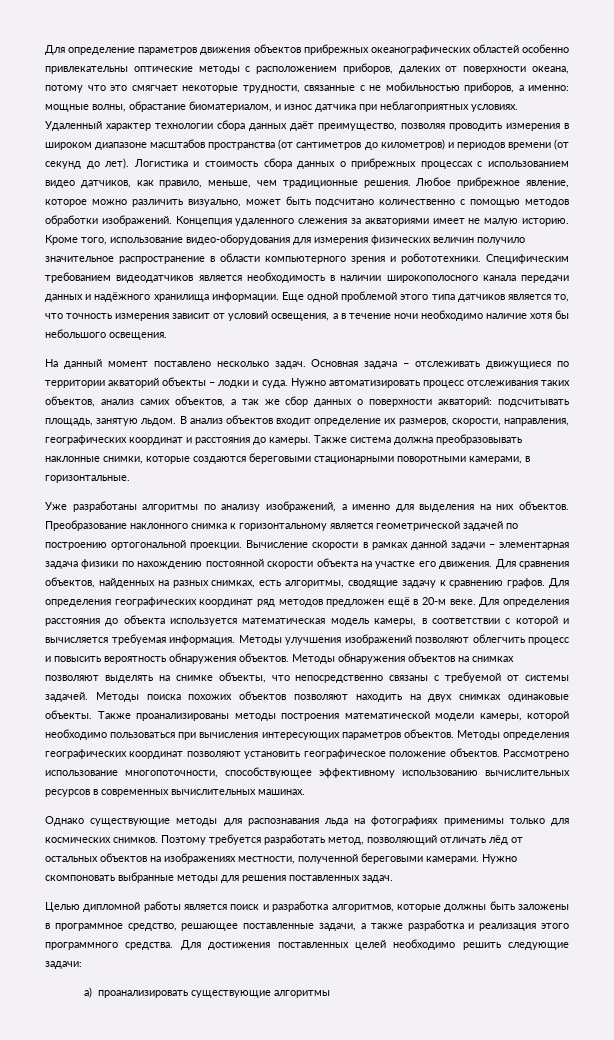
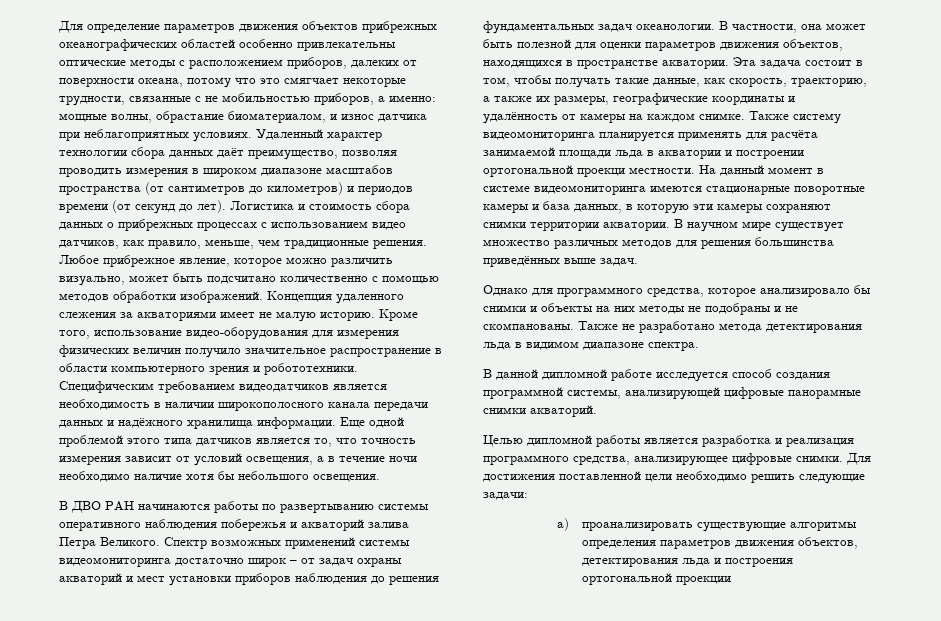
- На данный момент поставлено несколько задач. Основная задача – отслеживать движущиеся по территории акваторий объекты – лодки и суда. Нужно автоматизировать процесс отслеживания таких объектов, анализ самих объектов, а так же сбор данных о поверхности акваторий: подсчитывать площадь, занятую льдом. В анализ объектов входит определение их размеров, скорости, направления, географических координат и расстояния до камеры. Также система должна преобразовывать наклонные снимки, которые создаются береговыми стационарными поворотными камерами, в горизонтальные.
- Уже разработаны алгоритмы по анализу изображений, а именно для выделения на них объектов. Преобразование наклонного снимка к горизонтальному является геометрической задачей по построению ортогональной проекции. Вычисление скорости в рамках данной задачи – элементарная задача физики по нахождению постоянной скорости объекта на участке его движения. Для сравнения объектов, найденных на разных снимках, есть алгоритмы, сводящие задачу к сравнению графов. Для определения географических координат ряд методов предложен ещё в 20-м веке. Для определения расстояния до объекта используется математическая модель камеры, в соответствии с которой и вычисляется требуемая информация. Методы улучшения изображений позволяют облегчить процесс и повысить вероятность обнаружения объектов. Методы обнаружения объектов на снимках позволяют выделять на снимке объекты, что непосредственно связаны с требуемой от системы задачей. Методы поиска похожих объектов позволяют находить на двух снимках одинаковые объекты. Также проанализированы методы построения математической модели камеры, которой необходимо пользоваться при вычисления интересующих параметров объектов. Методы определения географических координат позволяют установить географическое положение объектов. Рассмотрено использование многопоточности, способствующее эффективному использованию вычислительных ресурсов в современных вычислительных машинах.
- Однако существующие методы для распознавания льда на фотографиях применимы только для космических снимков. Поэтому требуется разработать метод, позволяющий отличать лёд от остальных объектов на изображениях местности, полученной береговыми камерами. Нужно скомпоновать выбранные методы для решения поставленных задач.
- Целью дипломной работы является поиск и разработка алгоритмов, которые должны быть заложены в программное средство, решающее поставленные задачи, а также разработка и реализация этого программного средства. Для достижения поставленных целей необходимо решить следующие задачи:
+ В ДВО РАН начинаются работы по развертыванию системы оперативного наблюдения побережья и акваторий залива Петра Великого. Спектр возможных применений системы видеомониторинга достаточно широк – от задач охраны акваторий и мест установки приборов наблюдения до решения фундаментальных задач океанологии. В частности, она может быть полезной для оценки параметров движения объектов, находящихся в пространстве акватории. Эта задача состоит в том, чтобы получать такие данные, как скорость, траекторию, а также их размеры, географические координаты и удалённость от камеры на каждом снимке. Также систему видеомониторинга планируется применять для расчёта занимаемой площади льда в акватории и построении ортогональной проекци местности. На данный момент в системе видеомониторинга имеются стационарные поворотные камеры и база данных, в которую эти камеры сохраняют снимки территории акватории. В научном мире существует множество различных методов для решения большинства приведённых выше задач.
+ Однако для программного средства, которое анализировало бы снимки и объекты на них методы не подобраны и не скомпанованы. Также не разработано метода детектирования льда в видимом диапазоне спектра.
+ В данной дипломной работе исследуется способ создания программной системы, анализирующей цифровые панорамные снимки акваторий.
+ Целью дипломной работы является разработка и реализация программного средства, анализирующее цифровые снимки. Для достижения поставленной цели необходимо решить следующие задачи:
- а) проанализировать существующие алгоритмы
+ а) проанализировать существующие алгоритмы определения параметров движения объектов, детектирования льда и построения ортогональной проекции

